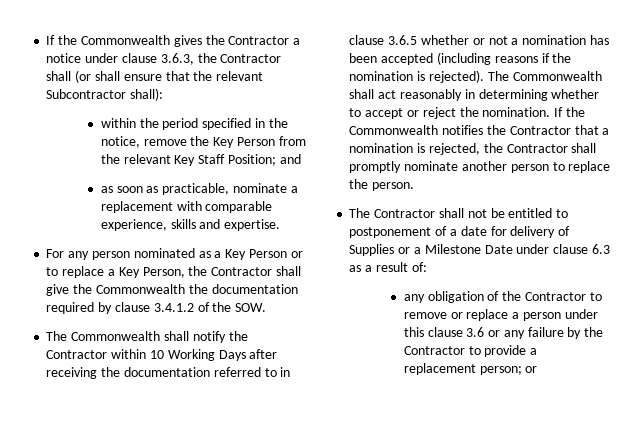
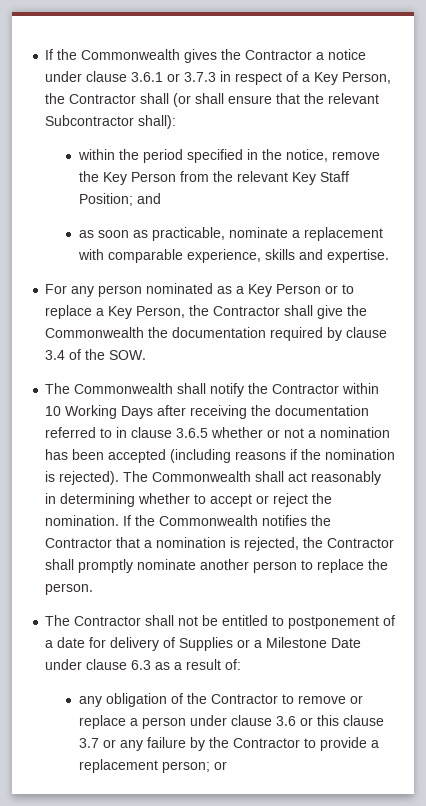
- If the Commonwealth gives the Contractor a notice under clause 3.6.3, the Contractor shall (or shall ensure that the relevant Subcontractor shall):
+ If the Commonwealth gives the Contractor a notice under clause 3.6.1 or 3.7.3 in respect of a Key Person, the Contractor shall (or shall ensure that the relevant Subcontractor shall):
- For any person nominated as a Key Person or to replace a Key Person, the Contractor shall give the Commonwealth the documentation required by clause 3.4.1.2 of the SOW.
+ For any person nominated as a Key Person or to replace a Key Person, the Contractor shall give the Commonwealth the documentation required by clause 3.4 of the SOW.
- any obligation of the Contractor to remove or replace a person under this clause 3.6 or any failure by the Contractor to provide a replacement person; or
+ any obligation of the Contractor to remove or replace a person under clause 3.6 or this clause 3.7 or any failure by the Contractor to provide a replacement person; or

